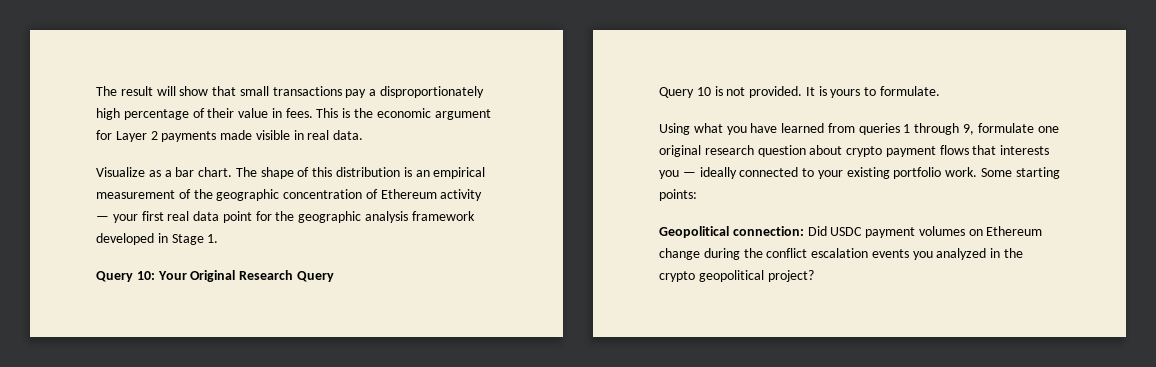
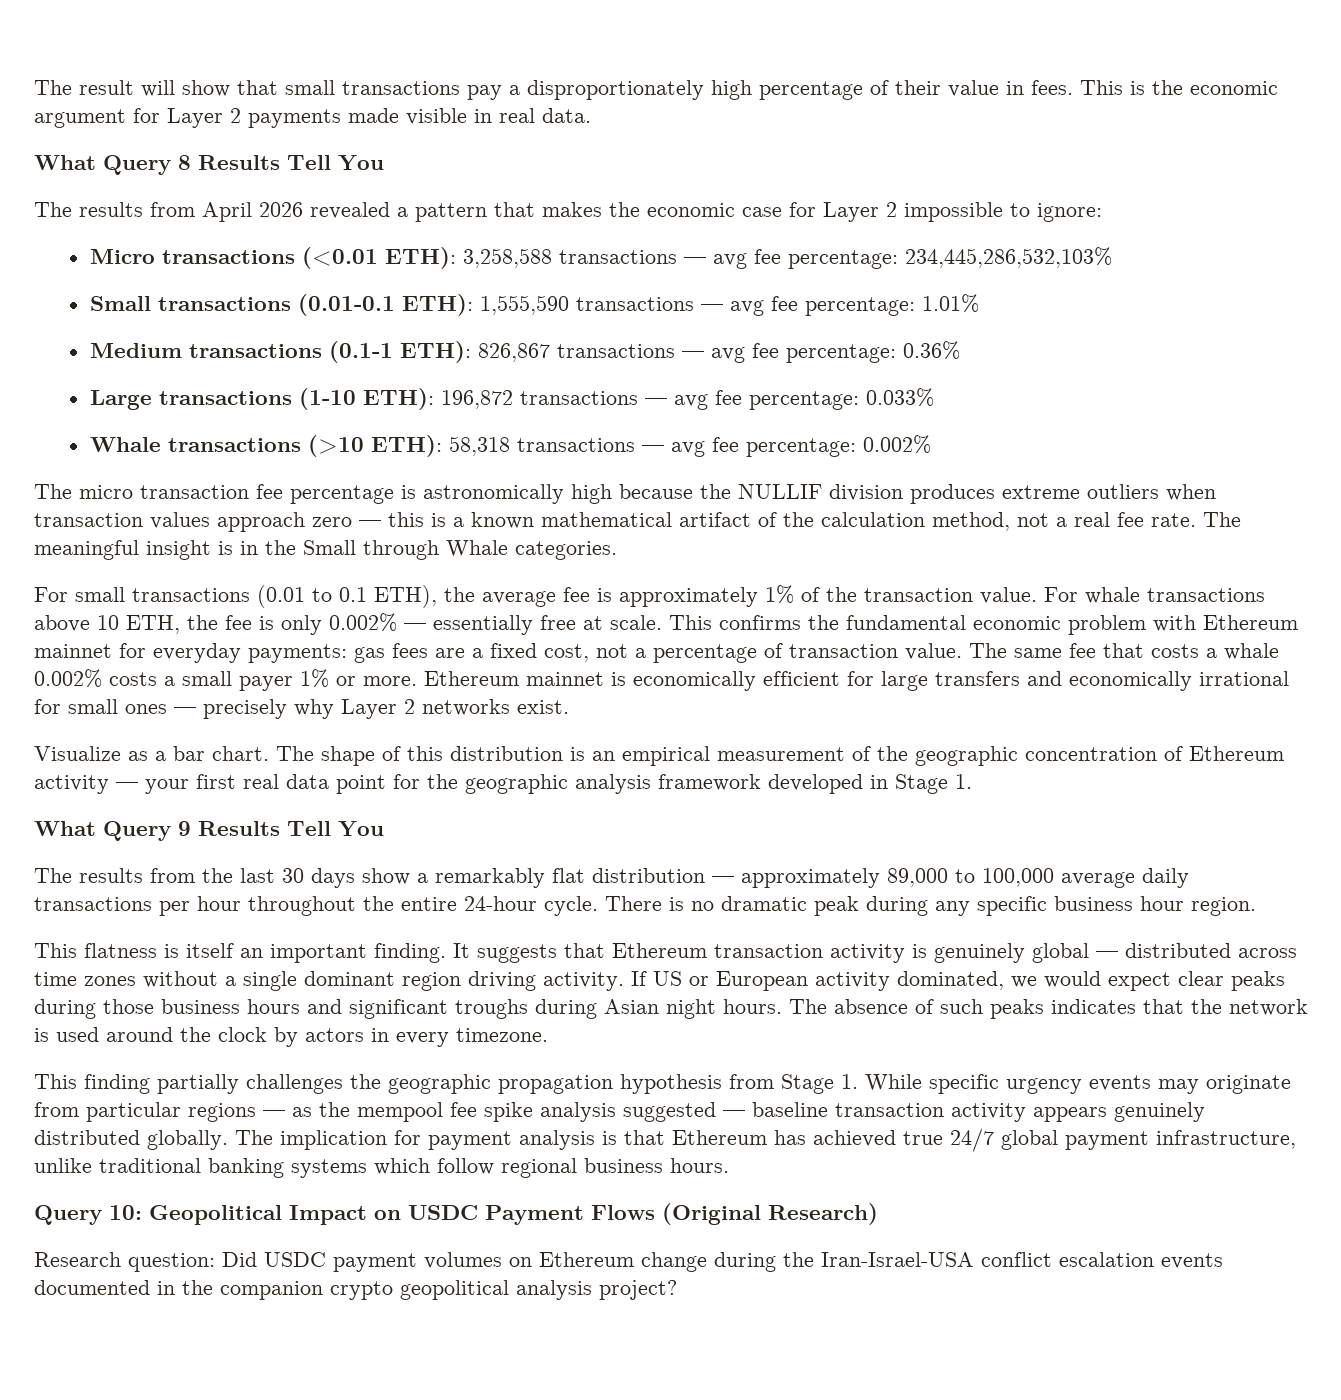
+ What Query 8 Results Tell You
+ The results from April 2026 revealed a pattern that makes the economic case for Layer 2 impossible to ignore:
+ Micro transactions (<0.01 ETH): 3,258,588 transactions — avg fee percentage: 234,445,286,532,103%
+ Small transactions (0.01-0.1 ETH): 1,555,590 transactions — avg fee percentage: 1.01%
+ Medium transactions (0.1-1 ETH): 826,867 transactions — avg fee percentage: 0.36%
+ Large transactions (1-10 ETH): 196,872 transactions — avg fee percentage: 0.033%
+ Whale transactions (>10 ETH): 58,318 transactions — avg fee percentage: 0.002%
+ The micro transaction fee percentage is astronomically high because the NULLIF division produces extreme outliers when transaction values approach zero — this is a known mathematical artifact of the calculation method, not a real fee rate. The meaningful insight is in the Small through Whale categories.
+ For small transactions (0.01 to 0.1 ETH), the average fee is approximately 1% of the transaction value. For whale transactions above 10 ETH, the fee is only 0.002% — essentially free at scale. This confirms the fundamental economic problem with Ethereum mainnet for everyday payments: gas fees are a fixed cost, not a percentage of transaction value. The same fee that costs a whale 0.002% costs a small payer 1% or more. Ethereum mainnet is economically efficient for large transfers and economically irrational for small ones — precisely why Layer 2 networks exist.
- Query 10: Your Original Research Query
- Query 10 is not provided. It is yours to formulate.
- Using what you have learned from queries 1 through 9, formulate one original research question about crypto payment flows that interests you — ideally connected to your existing portfolio work. Some starting points:
- Geopolitical connection: Did USDC payment volumes on Ethereum change during the conflict escalation events you analyzed in the crypto geopolitical project?
+ What Query 9 Results Tell You
+ The results from the last 30 days show a remarkably flat distribution — approximately 89,000 to 100,000 average daily transactions per hour throughout the entire 24-hour cycle. There is no dramatic peak during any specific business hour region.
+ This flatness is itself an important finding. It suggests that Ethereum transaction activity is genuinely global — distributed across time zones without a single dominant region driving activity. If US or European activity dominated, we would expect clear peaks during those business hours and significant troughs during Asian night hours. The absence of such peaks indicates that the network is used around the clock by actors in every timezone.
+ This finding partially challenges the geographic propagation hypothesis from Stage 1. While specific urgency events may originate from particular regions — as the mempool fee spike analysis suggested — baseline transaction activity appears genuinely distributed globally. The implication for payment analysis is that Ethereum has achieved true 24/7 global payment infrastructure, unlike traditional banking systems which follow regional business hours.
+ Query 10: Geopolitical Impact on USDC Payment Flows (Original Research)
+ Research question: Did USDC payment volumes on Ethereum change during the Iran-Israel-USA conflict escalation events documented in the companion crypto geopolitical analysis project?

